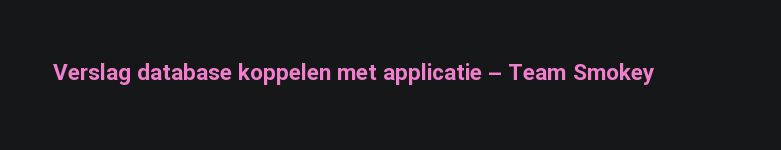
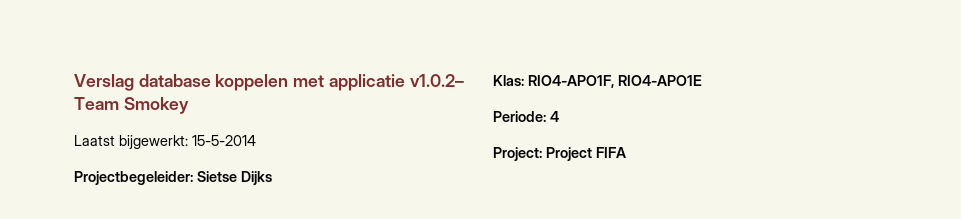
- Verslag database koppelen met applicatie – Team Smokey
+ Verslag database koppelen met applicatie v1.0.2– Team Smokey
+ Laatst bijgewerkt: 15-5-2014
+ Projectbegeleider: Sietse Dijks
+ Klas: RIO4-APO1F, RIO4-APO1E
+ Periode: 4
+ Project: Project FIFA

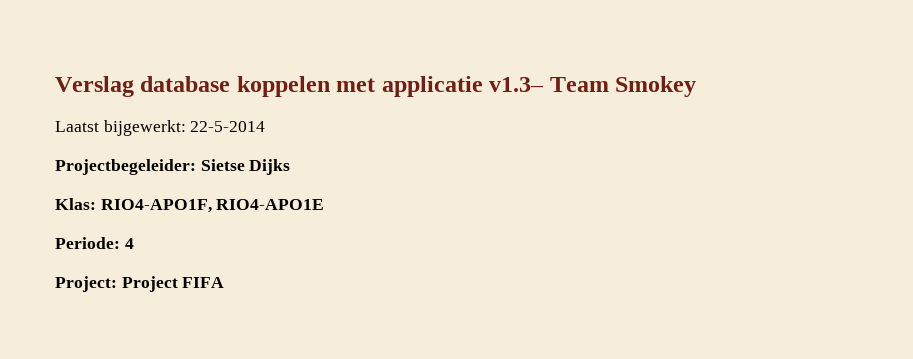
- Verslag database koppelen met applicatie v1.0.2– Team Smokey
+ Verslag database koppelen met applicatie v1.3– Team Smokey
- Laatst bijgewerkt: 15-5-2014
+ Laatst bijgewerkt: 22-5-2014

